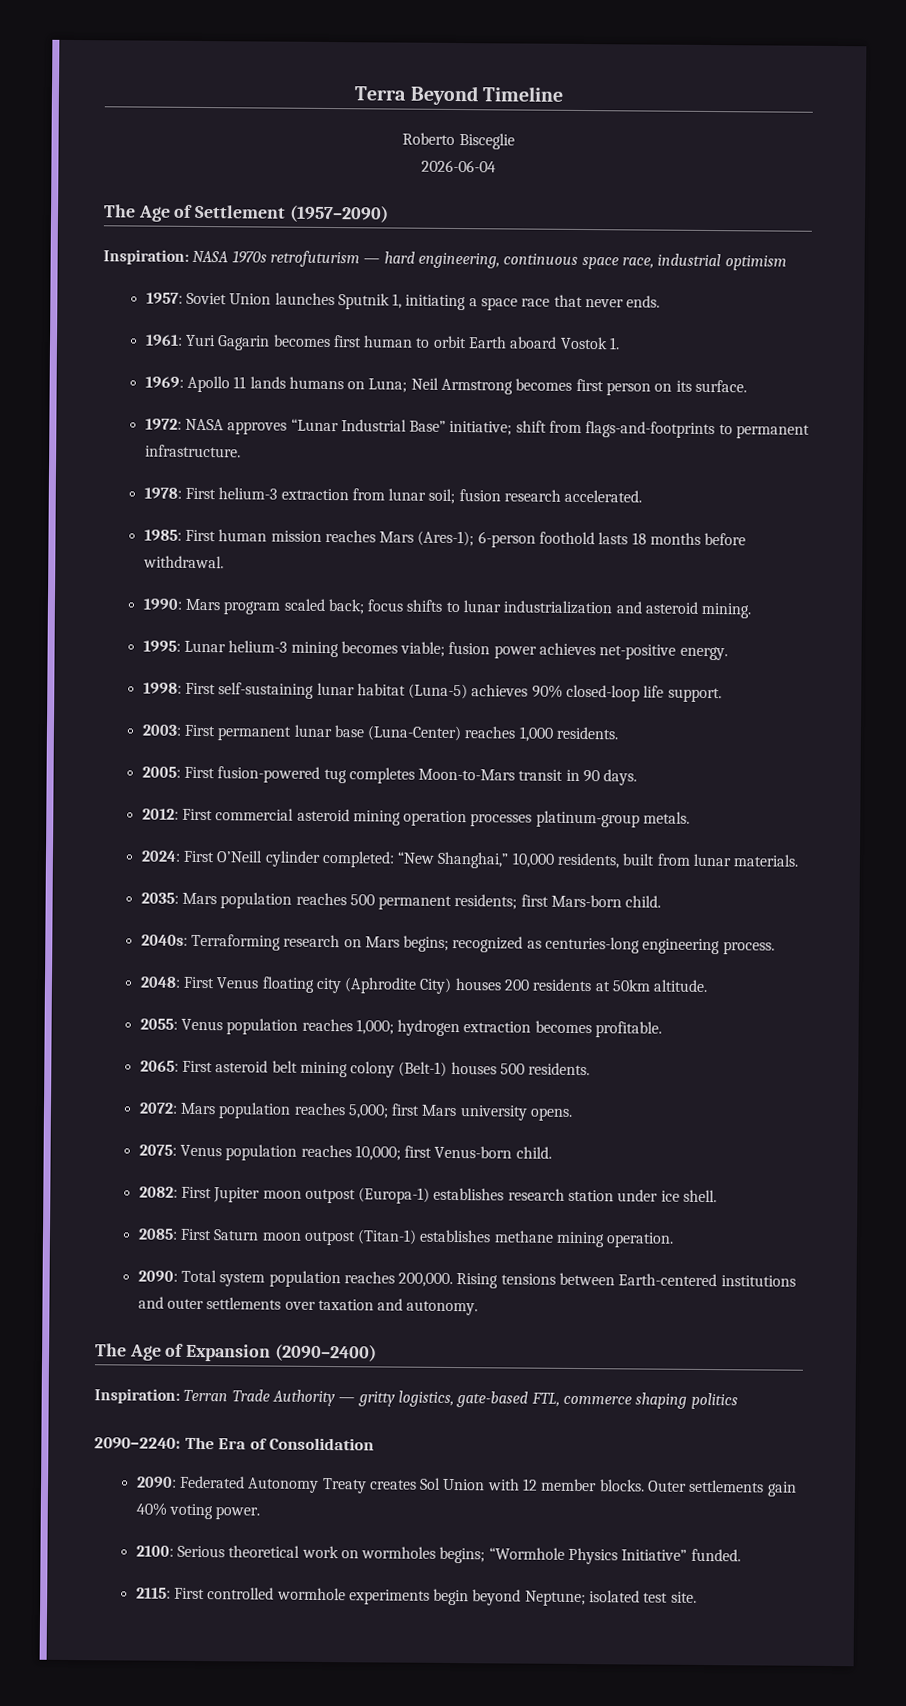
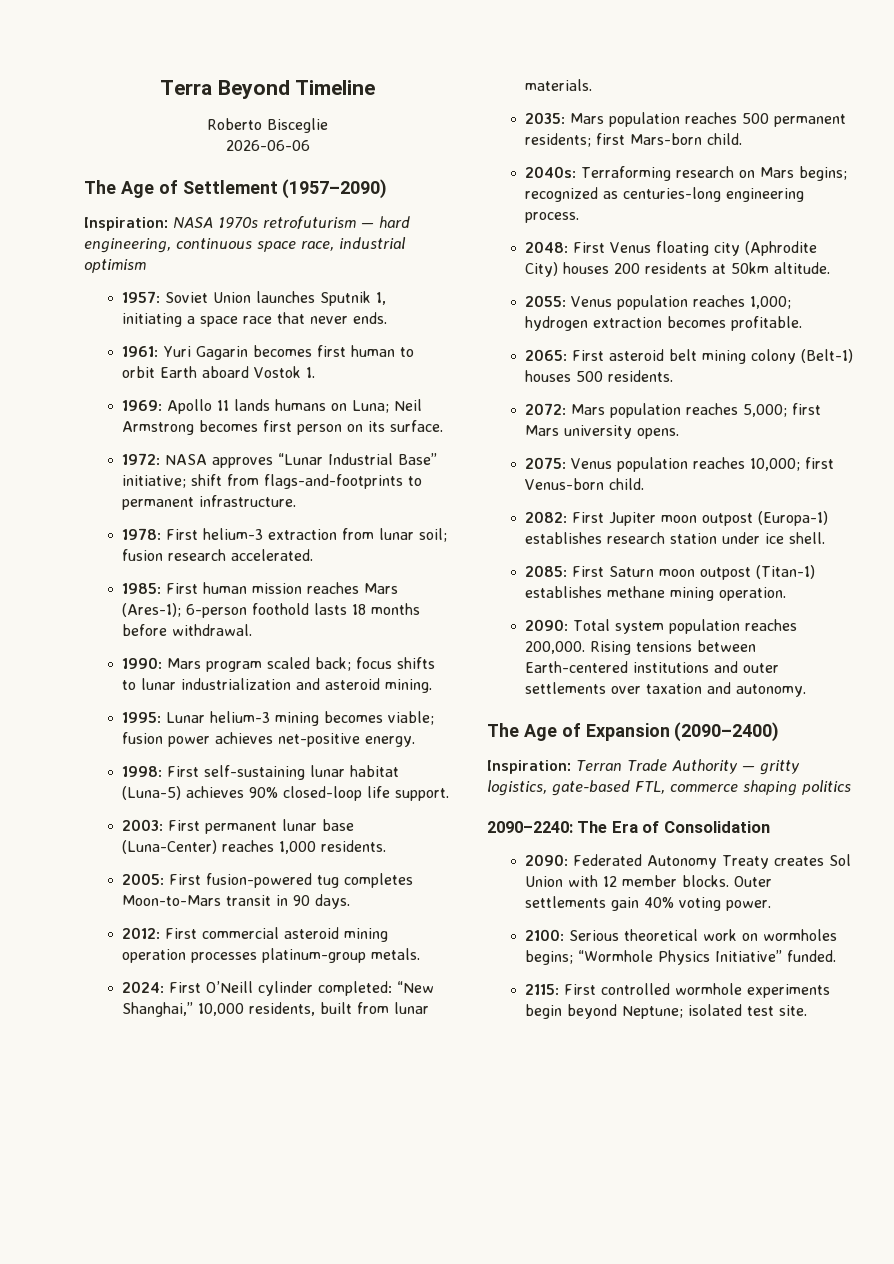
- 2026-06-04
+ 2026-06-06

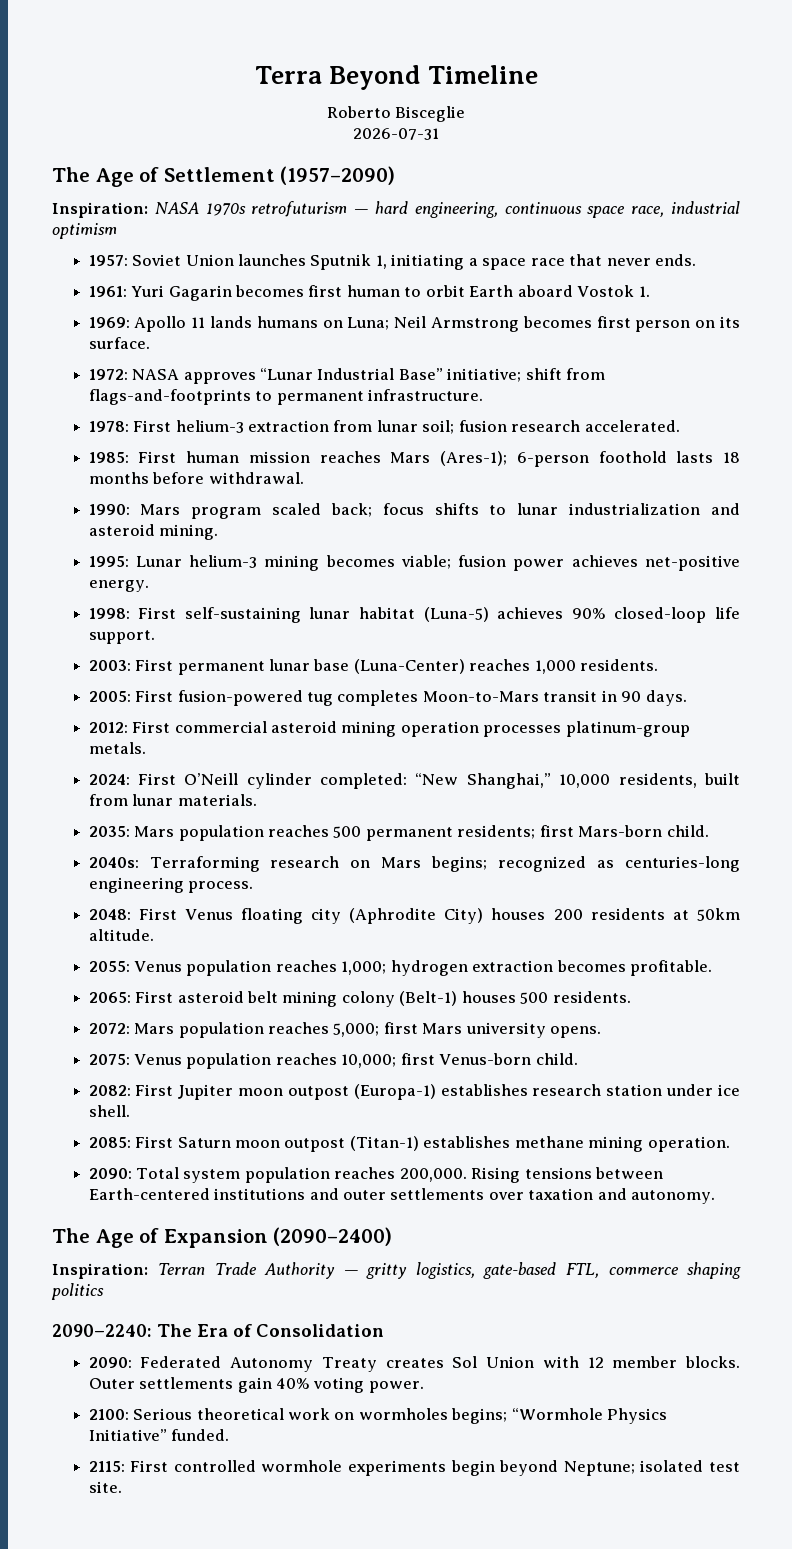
- 2026-06-06
+ 2026-07-31

